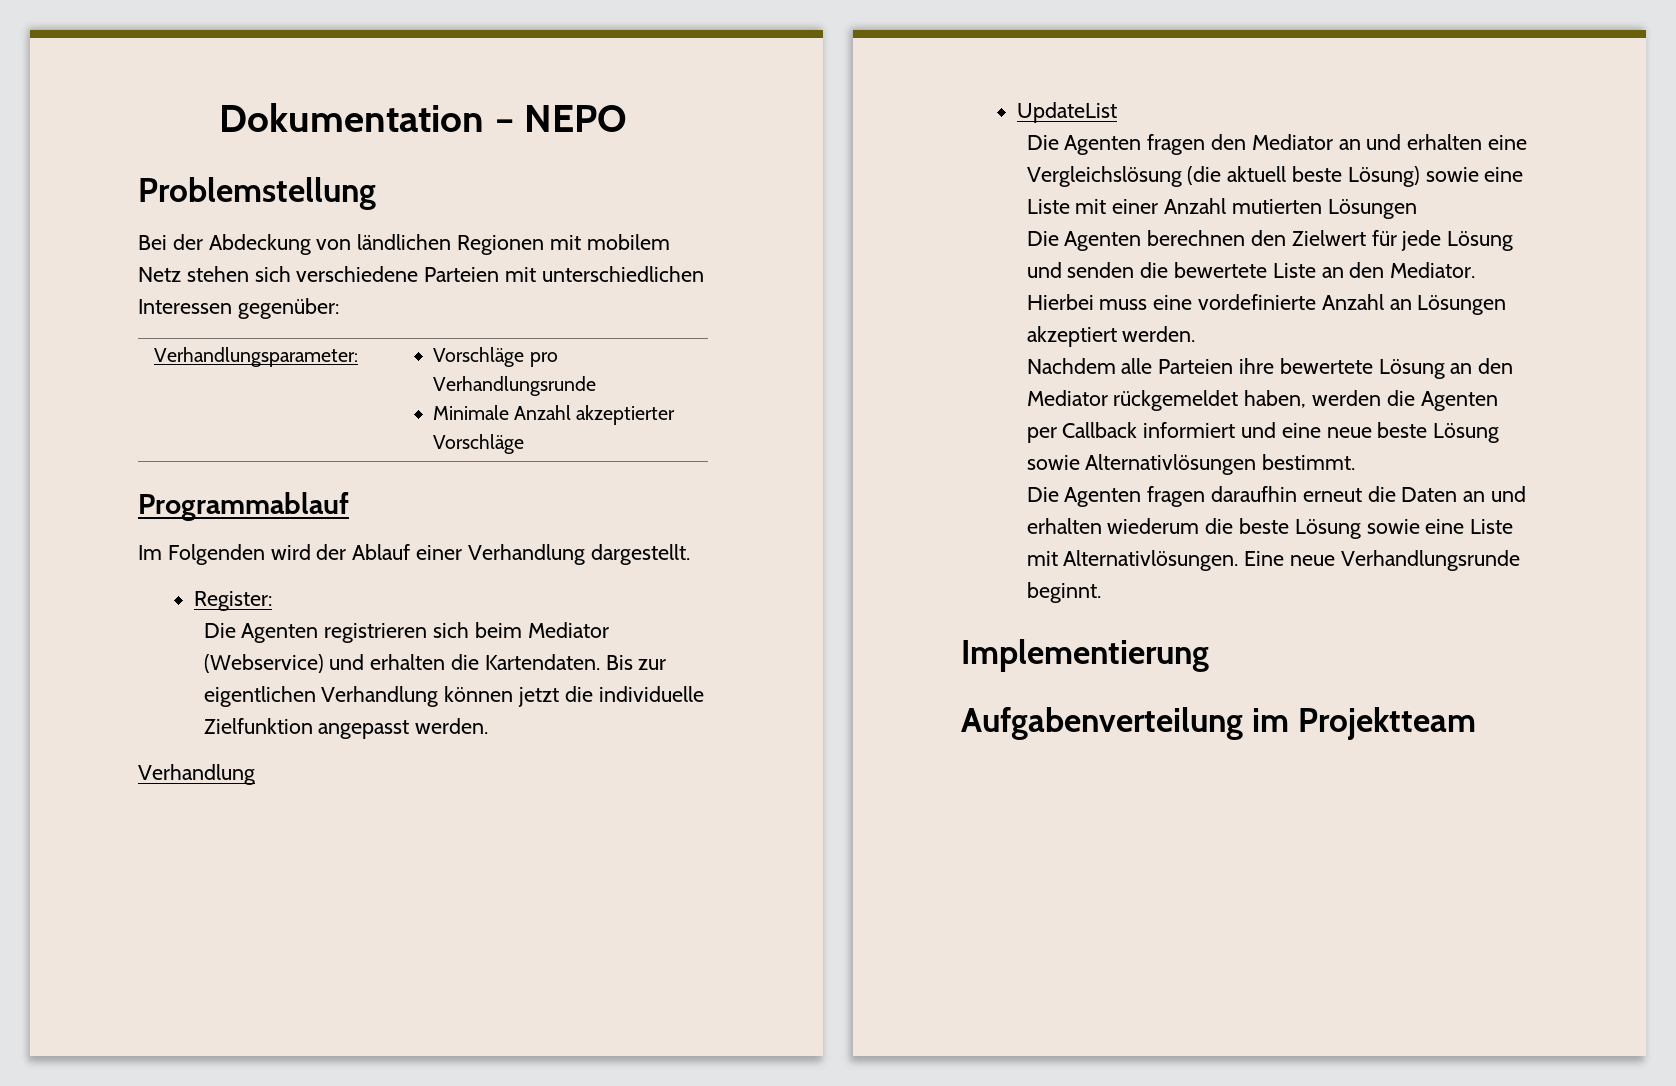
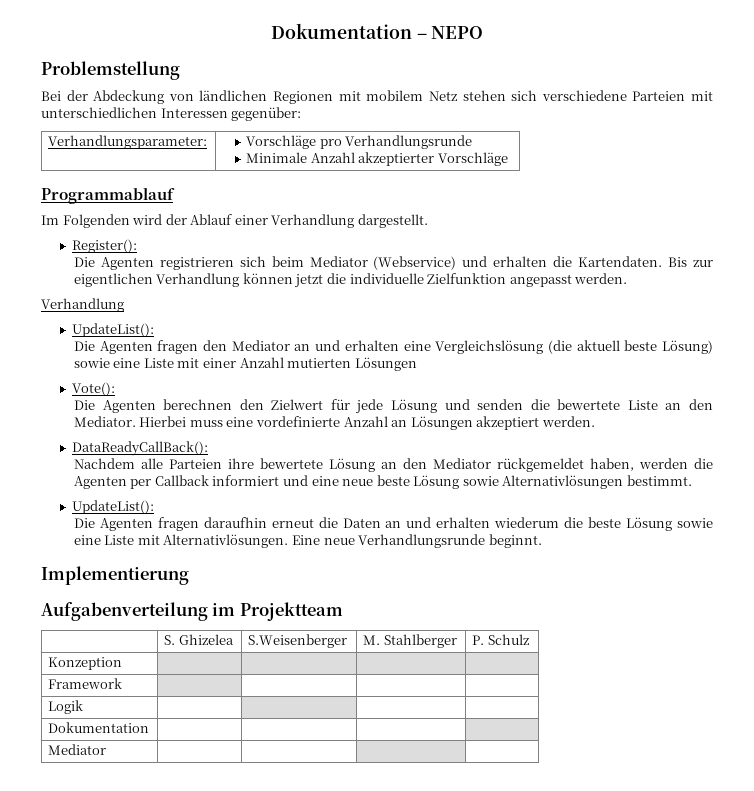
- Register:
+ Register():
  Bis zur eigentlichen Verhandlung können jetzt die individuelle Zielfunktion angepasst werden.
  Verhandlung
- UpdateList
+ UpdateList():
+ Vote():
+ DataReadyCallBack():
  Nachdem alle Parteien ihre bewertete Lösung an den Mediator rückgemeldet haben, werden die Agenten per Callback informiert und eine neue beste Lösung sowie Alternativlösungen bestimmt.
+ UpdateList():
+ | S. Ghizelea | S.Weisenberger | M. Stahlberger | P. Schulz
+ Konzeption | | | |
+ Framework | | | |
+ Logik | | | |
+ Dokumentation | | | |
+ Mediator | | | |

